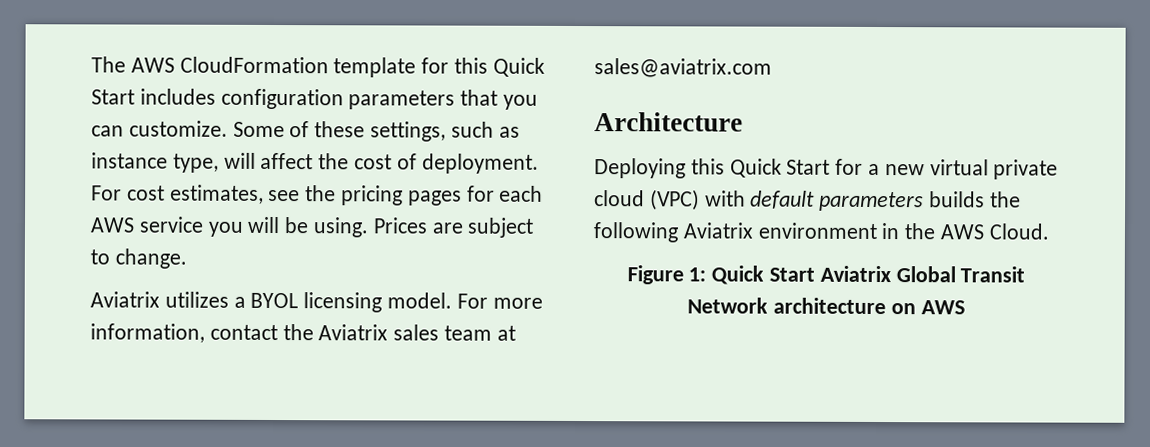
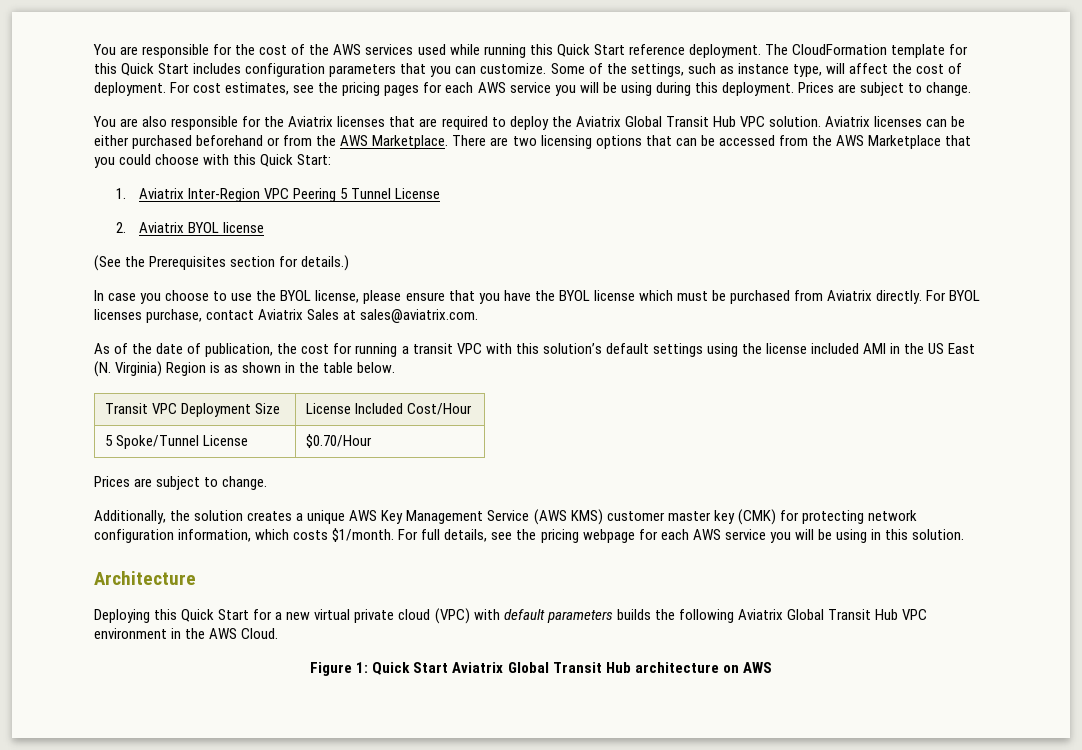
- The AWS CloudFormation template for this Quick Start includes configuration parameters that you can customize.
+ You are responsible for the cost of the AWS services used while running this Quick Start reference deployment. The CloudFormation template for this Quick Start includes configuration parameters that you can customize.
- Some of these settings, such as instance type, will affect the cost of deployment.
+ Some of the settings, such as instance type, will affect the cost of deployment.
- For cost estimates, see the pricing pages for each AWS service you will be using. Prices are subject to change.
- Aviatrix utilizes a BYOL licensing model. For more information, contact the Aviatrix sales team at sales@aviatrix.com
+ For cost estimates, see the pricing pages for each AWS service you will be using during this deployment. Prices are subject to change.
+ You are also responsible for the Aviatrix licenses that are required to deploy the Aviatrix Global Transit Hub VPC solution. Aviatrix licenses can be either purchased beforehand or from the AWS Marketplace. There are two licensing options that can be accessed from the AWS Marketplace that you could choose with this Quick Start:
+ 1. Aviatrix Inter-Region VPC Peering 5 Tunnel License
+ 2. Aviatrix BYOL license
+ (See the Prerequisites section for details.)
+ In case you choose to use the BYOL license, please ensure that you have the BYOL license which must be purchased from Aviatrix directly. For BYOL licenses purchase, contact Aviatrix Sales at sales@aviatrix.com.
+ As of the date of publication, the cost for running a transit VPC with this solution’s default settings using the license included AMI in the US East (N. Virginia) Region is as shown in the table below.
+ Transit VPC Deployment Size | License Included Cost/Hour
+ 5 Spoke/Tunnel License | $0.70/Hour
+ Prices are subject to change.
+ Additionally, the solution creates a unique AWS Key Management Service (AWS KMS) customer master key (CMK) for protecting network configuration information, which costs $1/month. For full details, see the pricing webpage for each AWS service you will be using in this solution.
- Deploying this Quick Start for a new virtual private cloud (VPC) with default parameters builds the following Aviatrix environment in the AWS Cloud.
+ Deploying this Quick Start for a new virtual private cloud (VPC) with default parameters builds the following Aviatrix Global Transit Hub VPC environment in the AWS Cloud.
- Figure 1: Quick Start Aviatrix Global Transit Network architecture on AWS
+ Figure 1: Quick Start Aviatrix Global Transit Hub architecture on AWS

